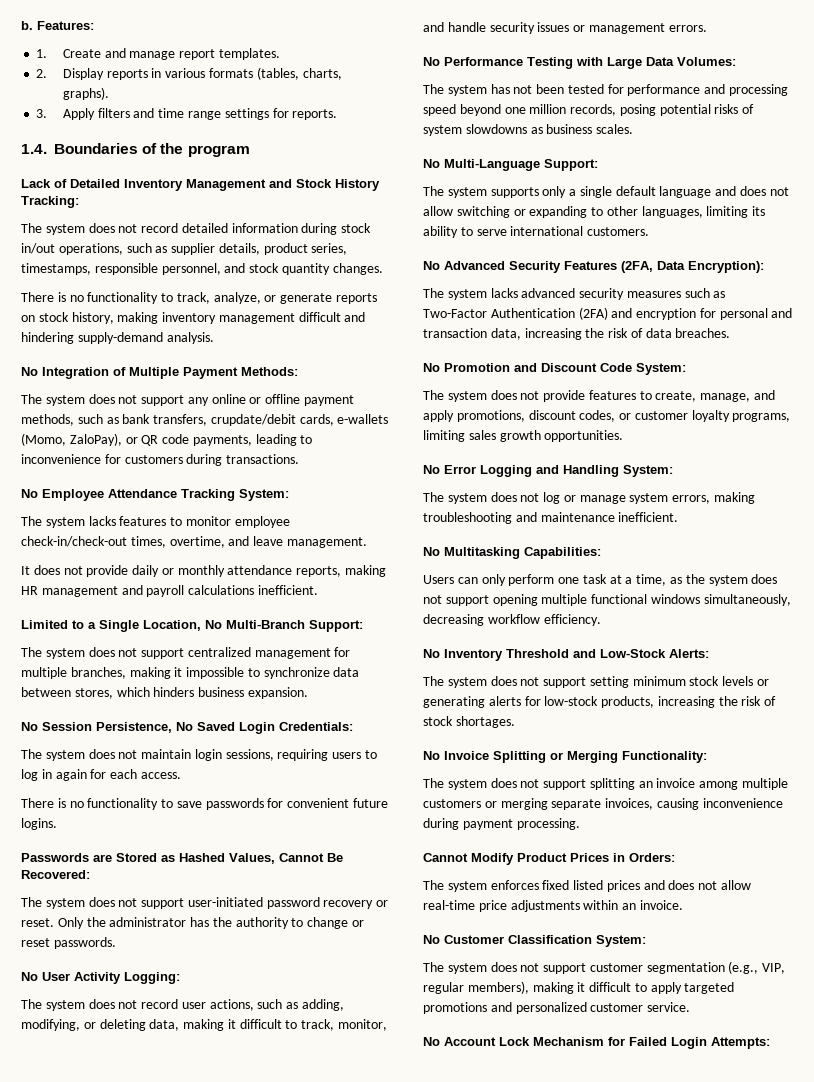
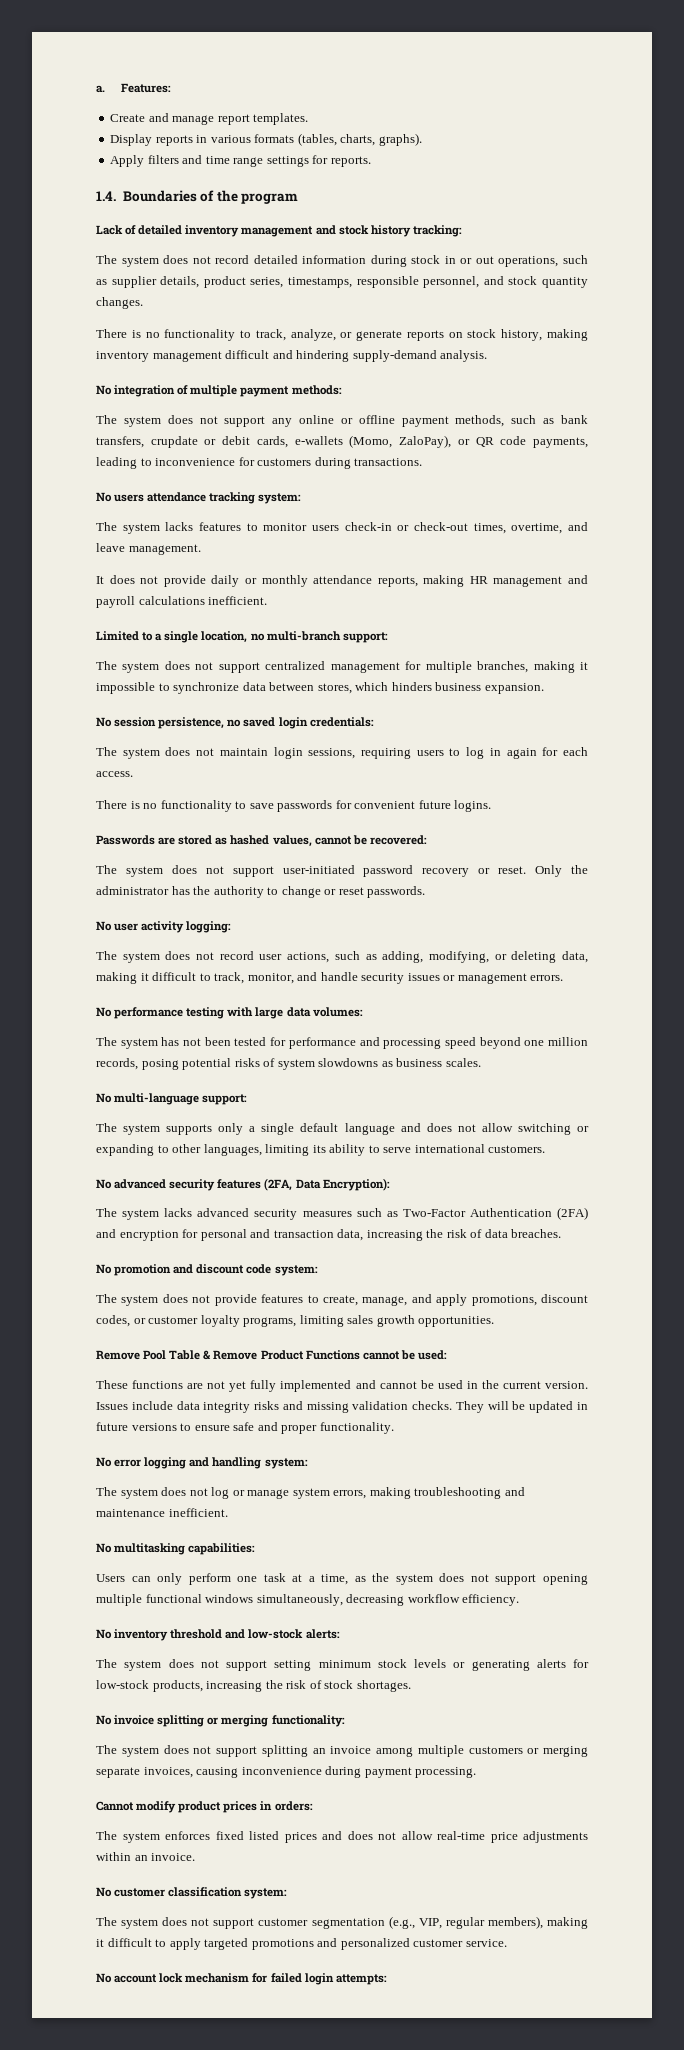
- b.
+ a.
- 1. Create and manage report templates.
+ Create and manage report templates.
- 2. Display reports in various formats (tables, charts, graphs).
+ Display reports in various formats (tables, charts, graphs).
- 3. Apply filters and time range settings for reports.
+ Apply filters and time range settings for reports.
- Lack of Detailed Inventory Management and Stock History Tracking:
+ Lack of detailed inventory management and stock history tracking:
- The system does not record detailed information during stock in/out operations, such as supplier details, product series, timestamps, responsible personnel, and stock quantity changes.
+ The system does not record detailed information during stock in or out operations, such as supplier details, product series, timestamps, responsible personnel, and stock quantity changes.
- No Integration of Multiple Payment Methods:
+ No integration of multiple payment methods:
- The system does not support any online or offline payment methods, such as bank transfers, crupdate/debit cards, e-wallets (Momo, ZaloPay), or QR code payments, leading to inconvenience for customers during transactions.
+ The system does not support any online or offline payment methods, such as bank transfers, crupdate or debit cards, e-wallets (Momo, ZaloPay), or QR code payments, leading to inconvenience for customers during transactions.
- No Employee Attendance Tracking System:
+ No users attendance tracking system:
- The system lacks features to monitor employee check-in/check-out times, overtime, and leave management.
+ The system lacks features to monitor users check-in or check-out times, overtime, and leave management.
- Limited to a Single Location, No Multi-Branch Support:
+ Limited to a single location, no multi-branch support:
- No Session Persistence, No Saved Login Credentials:
+ No session persistence, no saved login credentials:
- Passwords are Stored as Hashed Values, Cannot Be Recovered:
+ Passwords are stored as hashed values, cannot be recovered:
- No User Activity Logging:
+ No user activity logging:
- No Performance Testing with Large Data Volumes:
+ No performance testing with large data volumes:
- No Multi-Language Support:
+ No multi-language support:
- No Advanced Security Features (2FA, Data Encryption):
+ No advanced security features (2FA, Data Encryption):
- No Promotion and Discount Code System:
+ No promotion and discount code system:
- No Error Logging and Handling System:
+ Remove Pool Table & Remove Product Functions cannot be used:
+ These functions are not yet fully implemented and cannot be used in the current version. Issues include data integrity risks and missing validation checks. They will be updated in future versions to ensure safe and proper functionality.
+ No error logging and handling system:
- No Multitasking Capabilities:
+ No multitasking capabilities:
- No Inventory Threshold and Low-Stock Alerts:
+ No inventory threshold and low-stock alerts:
- No Invoice Splitting or Merging Functionality:
+ No invoice splitting or merging functionality:
- Cannot Modify Product Prices in Orders:
+ Cannot modify product prices in orders:
- No Customer Classification System:
+ No customer classification system:
- No Account Lock Mechanism for Failed Login Attempts:
+ No account lock mechanism for failed login attempts:

